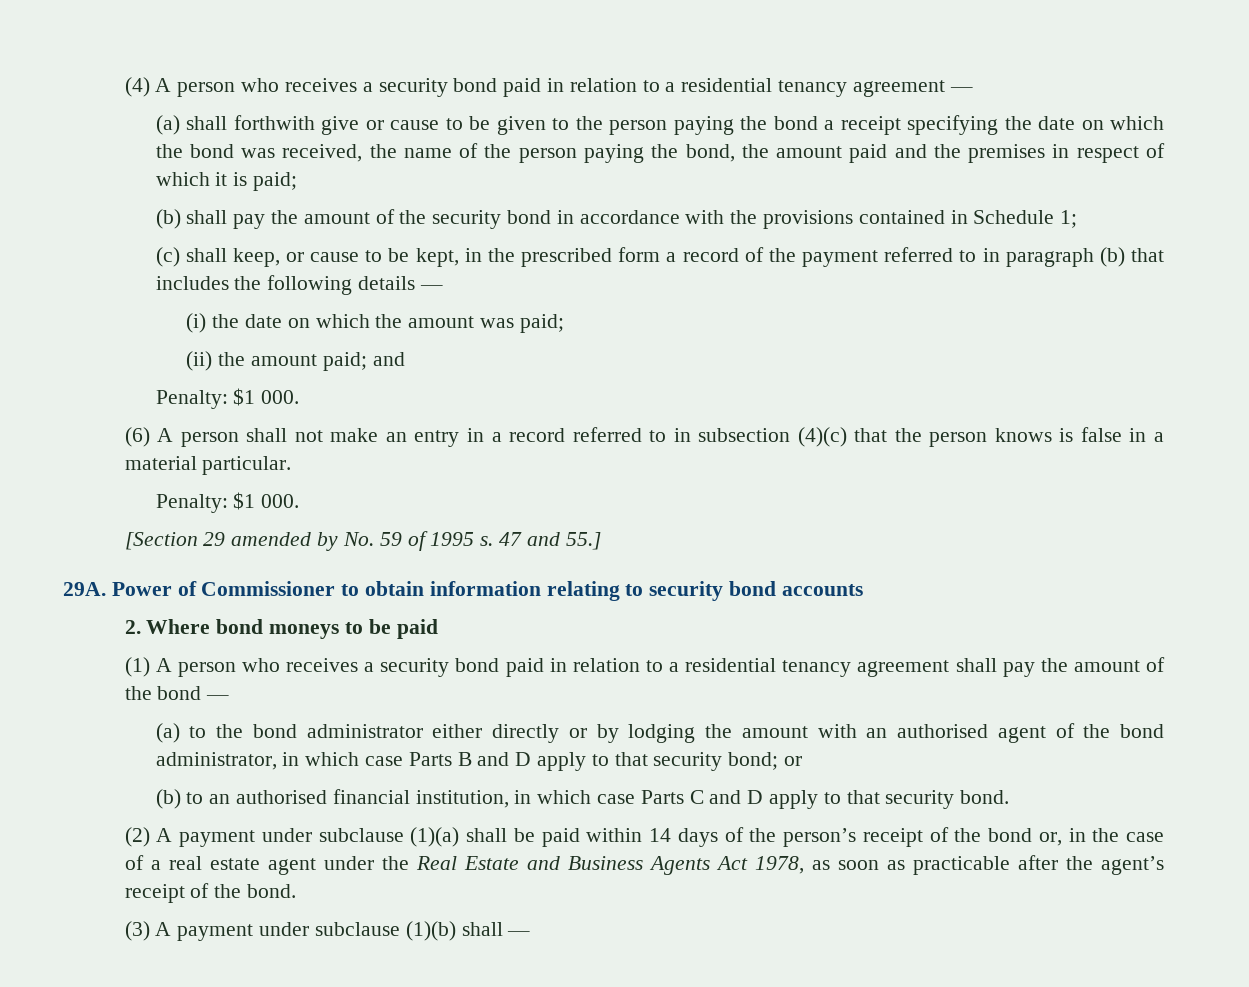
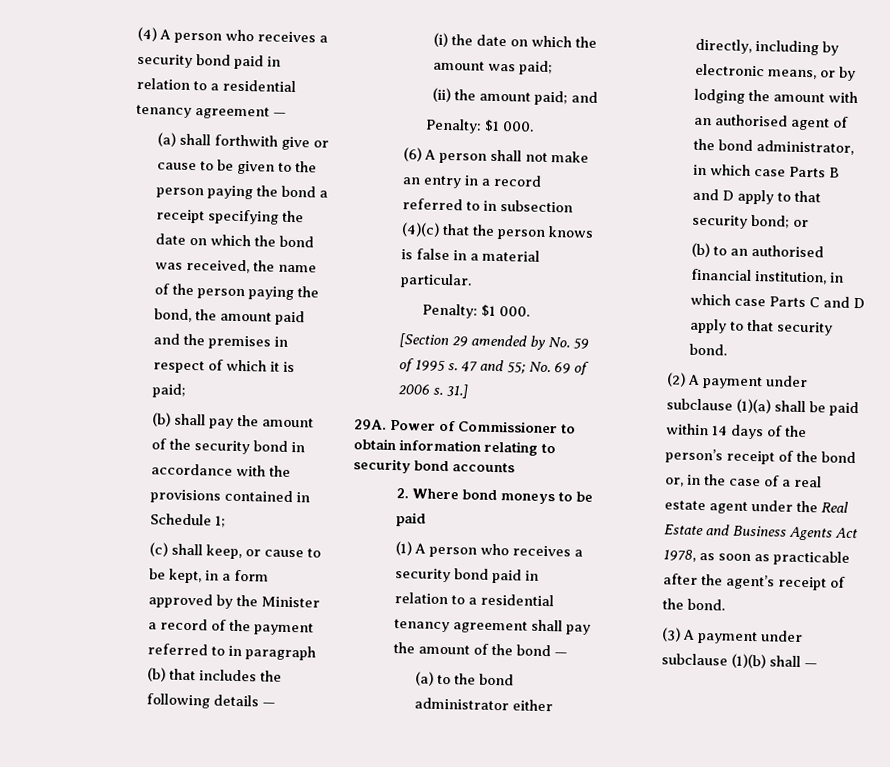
- (c) shall keep, or cause to be kept, in the prescribed form a record of the payment referred to in paragraph (b) that includes the following details —
+ (c) shall keep, or cause to be kept, in a form approved by the Minister a record of the payment referred to in paragraph (b) that includes the following details —
- 47 and 55.]
+ 47 and 55; No. 69 of 2006 s. 31.]
- (a) to the bond administrator either directly or by lodging the amount with an authorised agent of the bond administrator, in which case Parts B and D apply to that security bond; or
+ (a) to the bond administrator either directly, including by electronic means, or by lodging the amount with an authorised agent of the bond administrator, in which case Parts B and D apply to that security bond; or

